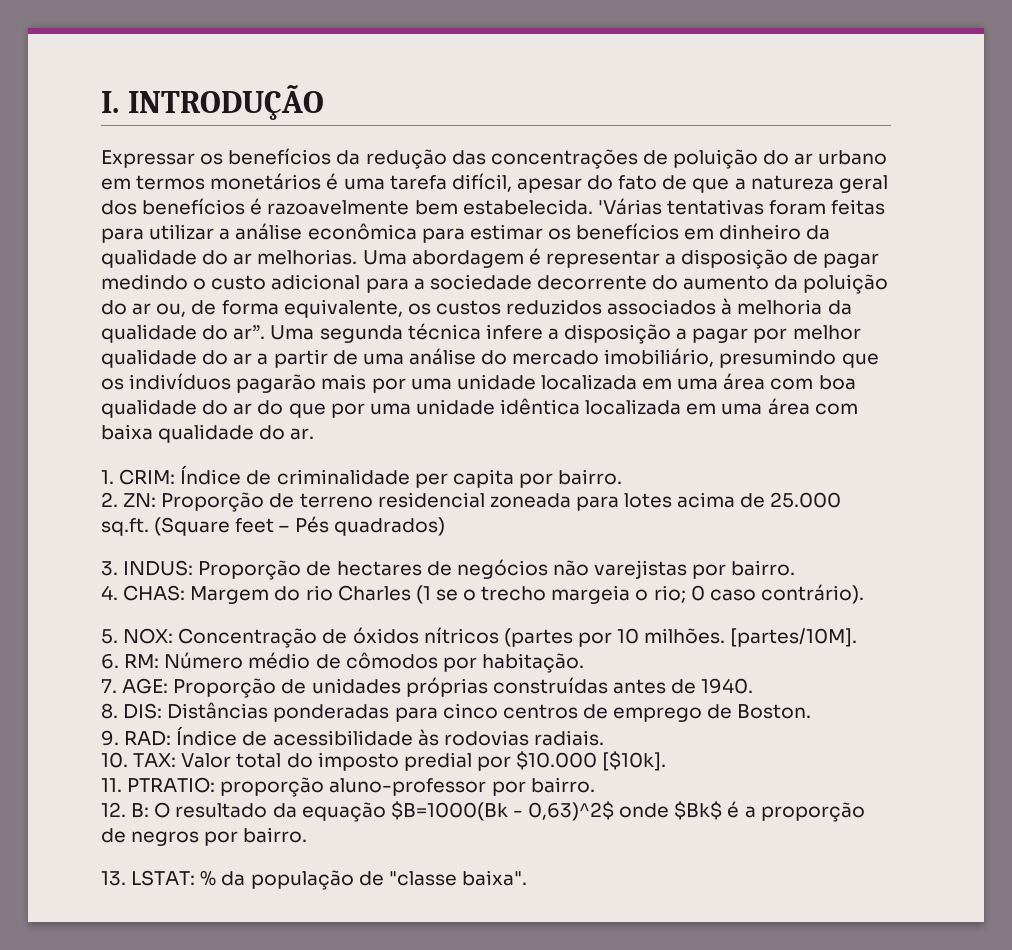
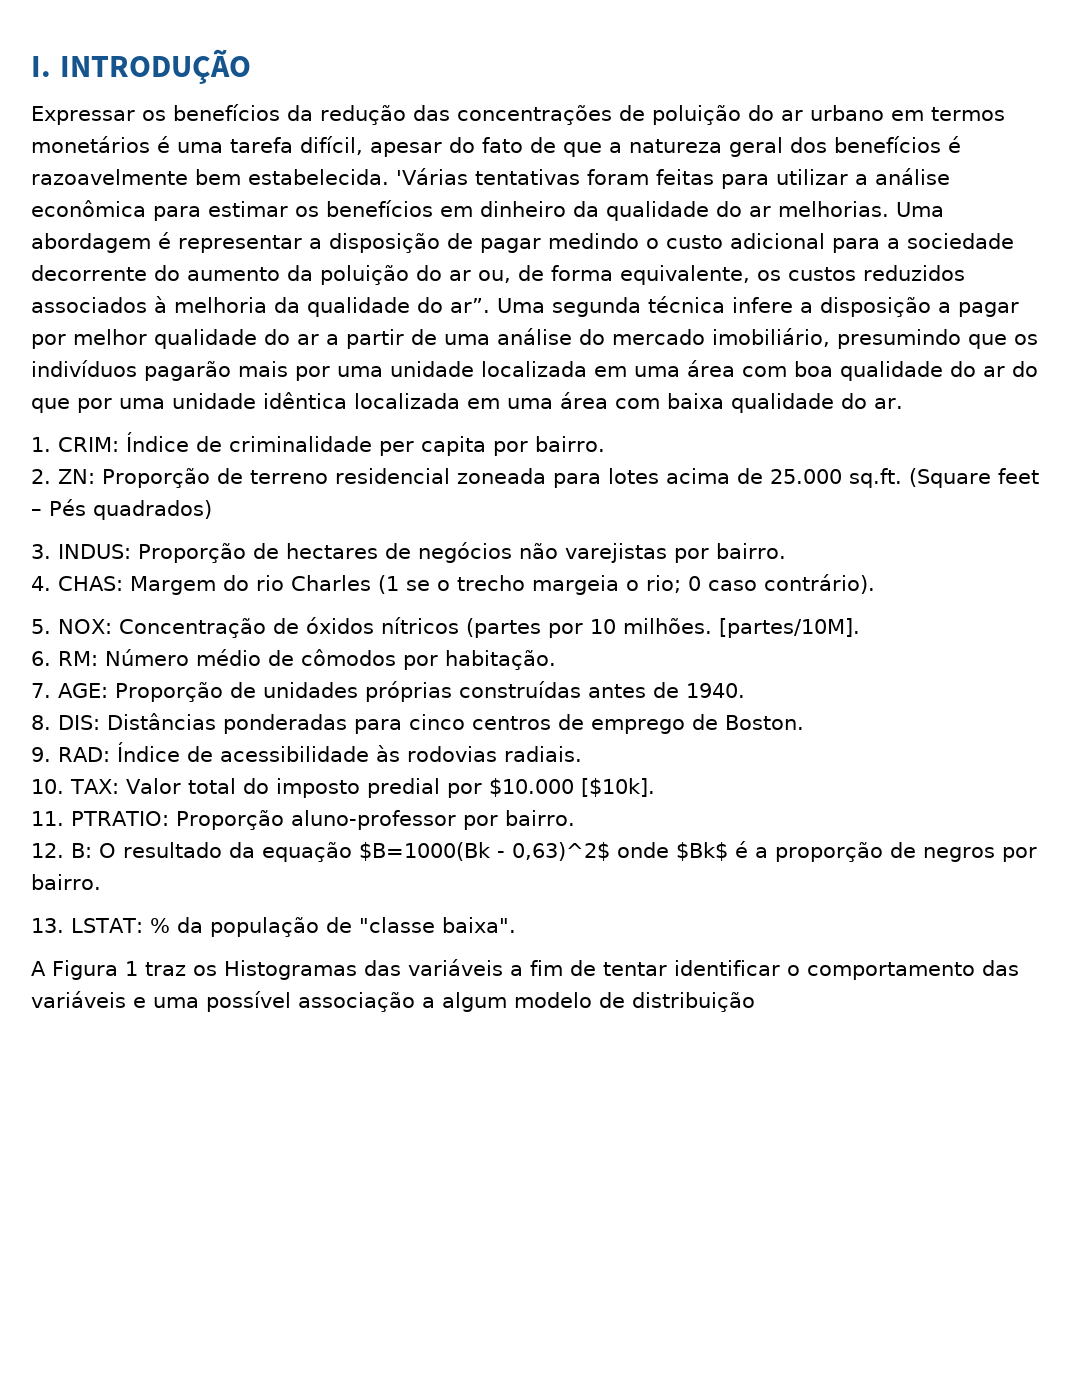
- 11. PTRATIO: proporção aluno-professor por bairro.
+ 11. PTRATIO: Proporção aluno-professor por bairro.
+ A Figura 1 traz os Histogramas das variáveis a fim de tentar identificar o comportamento das variáveis e uma possível associação a algum modelo de distribuição

